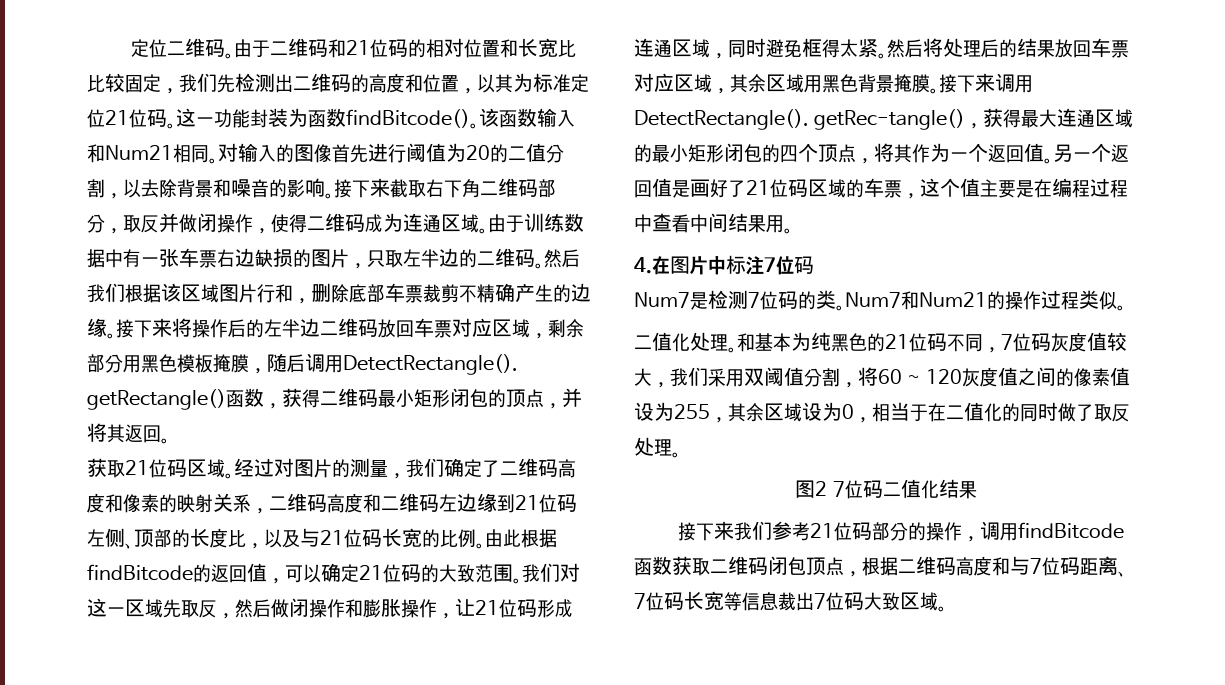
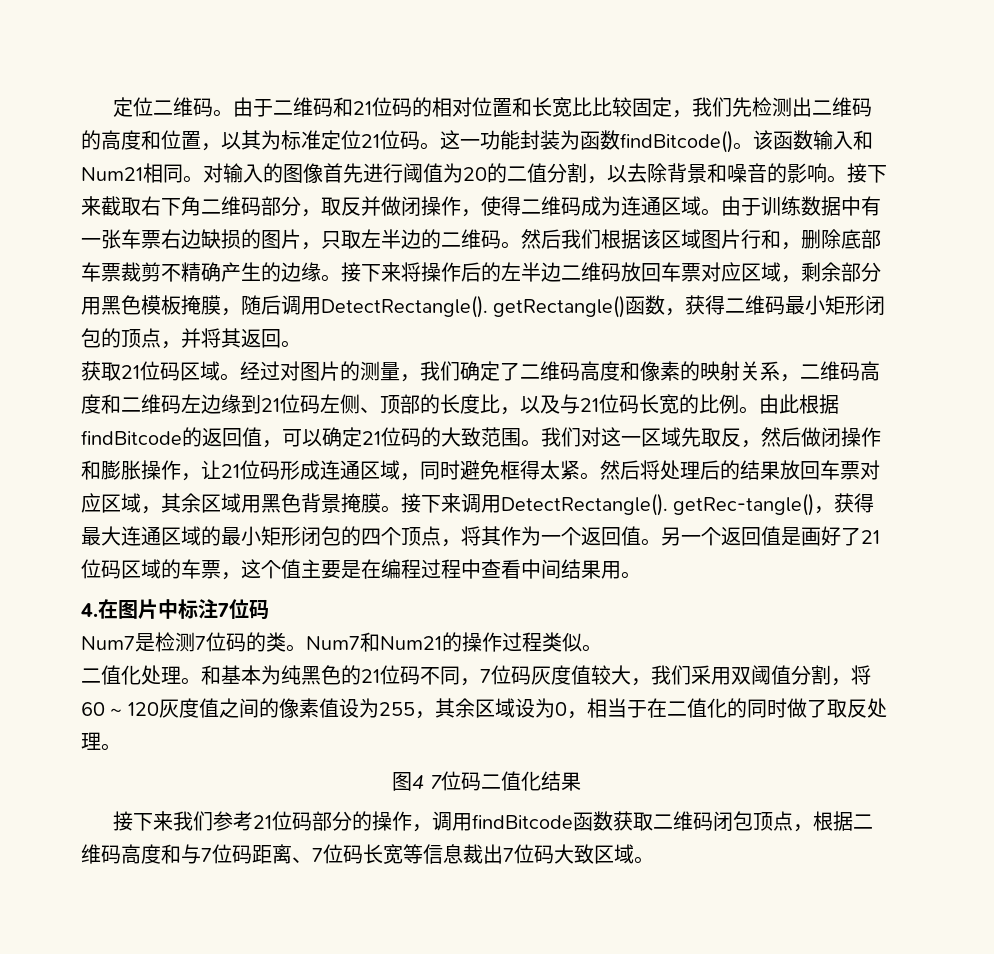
- 图2 7位码二值化结果
+ 图4 7位码二值化结果

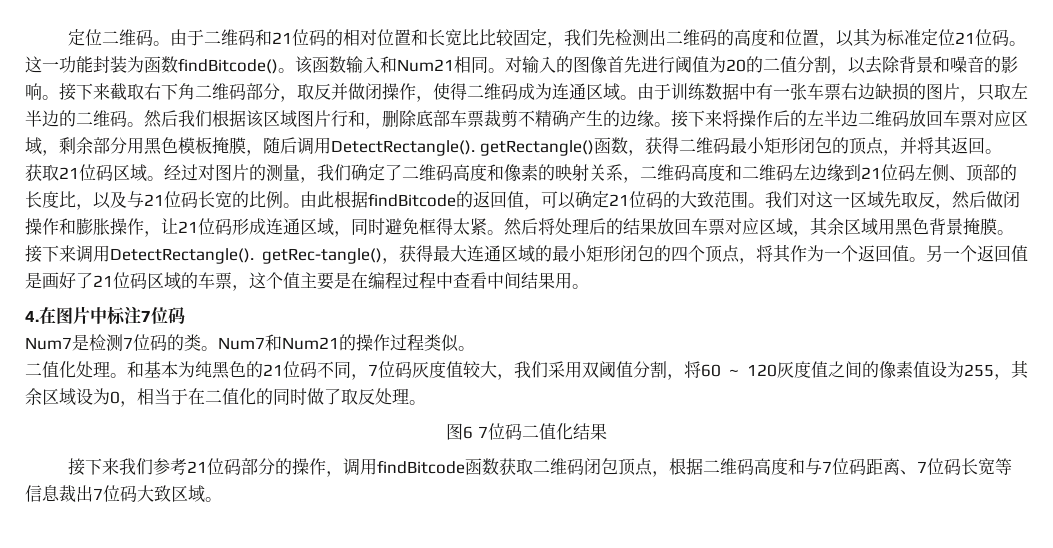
- 图4 7位码二值化结果
+ 图6 7位码二值化结果

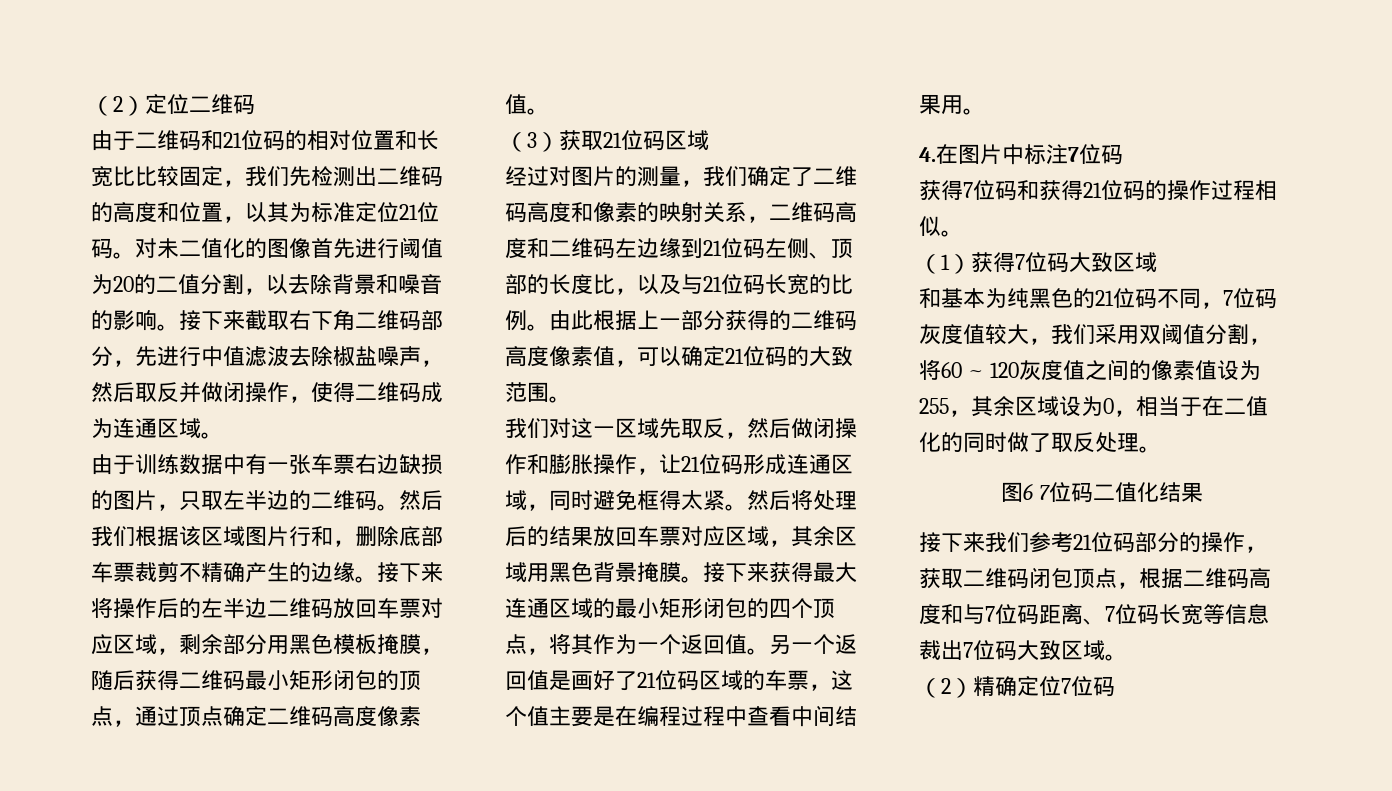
- 定位二维码。由于二维码和21位码的相对位置和长宽比比较固定，我们先检测出二维码的高度和位置，以其为标准定位21位码。
+ （2）定位二维码
+ 由于二维码和21位码的相对位置和长宽比比较固定，我们先检测出二维码的高度和位置，以其为标准定位21位码。
- 这一功能封装为函数findBitcode()。该函数输入和Num21相同。对输入的图像首先进行阈值为20的二值分割，以去除背景和噪音的影响。
+ 对未二值化的图像首先进行阈值为20的二值分割，以去除背景和噪音的影响。
- 接下来截取右下角二维码部分，取反并做闭操作，使得二维码成为连通区域。由于训练数据中有一张车票右边缺损的图片，只取左半边的二维码。
+ 接下来截取右下角二维码部分，先进行中值滤波去除椒盐噪声，然后取反并做闭操作，使得二维码成为连通区域。
+ 由于训练数据中有一张车票右边缺损的图片，只取左半边的二维码。
- 接下来将操作后的左半边二维码放回车票对应区域，剩余部分用黑色模板掩膜，随后调用DetectRectangle(). getRectangle()函数，获得二维码最小矩形闭包的顶点，并将其返回。
- 获取21位码区域。经过对图片的测量，我们确定了二维码高度和像素的映射关系，二维码高度和二维码左边缘到21位码左侧、顶部的长度比，以及与21位码长宽的比例。
+ 接下来将操作后的左半边二维码放回车票对应区域，剩余部分用黑色模板掩膜，随后获得二维码最小矩形闭包的顶点，通过顶点确定二维码高度像素值。
+ （3）获取21位码区域
+ 经过对图片的测量，我们确定了二维码高度和像素的映射关系，二维码高度和二维码左边缘到21位码左侧、顶部的长度比，以及与21位码长宽的比例。
- 由此根据findBitcode的返回值，可以确定21位码的大致范围。我们对这一区域先取反，然后做闭操作和膨胀操作，让21位码形成连通区域，同时避免框得太紧。
+ 由此根据上一部分获得的二维码高度像素值，可以确定21位码的大致范围。
+ 我们对这一区域先取反，然后做闭操作和膨胀操作，让21位码形成连通区域，同时避免框得太紧。
- 接下来调用DetectRectangle(). getRec-tangle()，获得最大连通区域的最小矩形闭包的四个顶点，将其作为一个返回值。
+ 接下来获得最大连通区域的最小矩形闭包的四个顶点，将其作为一个返回值。
- Num7是检测7位码的类。Num7和Num21的操作过程类似。
+ 获得7位码和获得21位码的操作过程相似。
- 二值化处理。和基本为纯黑色的21位码不同，7位码灰度值较大，我们采用双阈值分割，将60 ~ 120灰度值之间的像素值设为255，其余区域设为0，相当于在二值化的同时做了取反处理。
+ （1）获得7位码大致区域
+ 和基本为纯黑色的21位码不同，7位码灰度值较大，我们采用双阈值分割，将60 ~ 120灰度值之间的像素值设为255，其余区域设为0，相当于在二值化的同时做了取反处理。
- 接下来我们参考21位码部分的操作，调用findBitcode函数获取二维码闭包顶点，根据二维码高度和与7位码距离、7位码长宽等信息裁出7位码大致区域。
+ 接下来我们参考21位码部分的操作，获取二维码闭包顶点，根据二维码高度和与7位码距离、7位码长宽等信息裁出7位码大致区域。
+ （2）精确定位7位码

